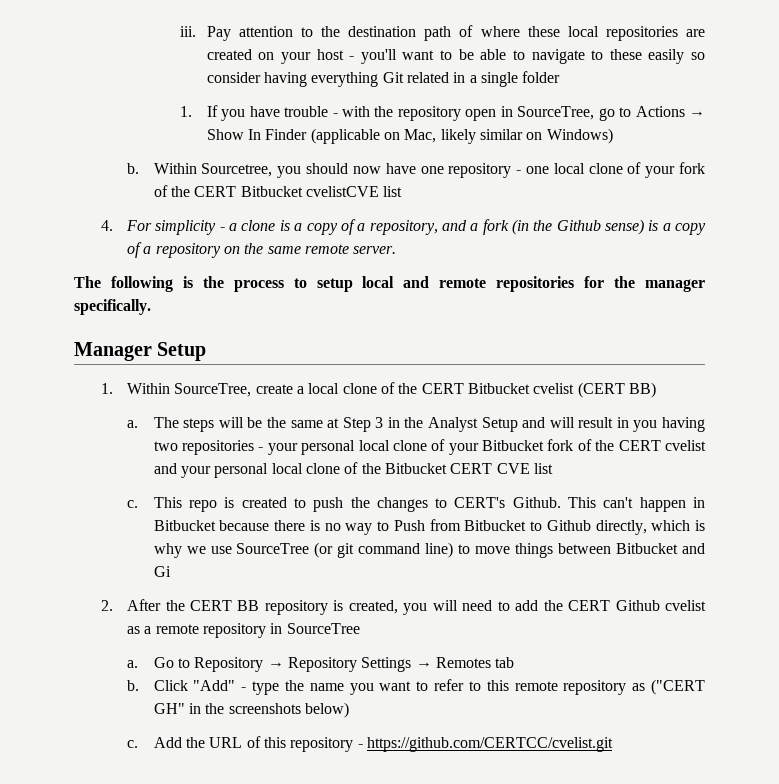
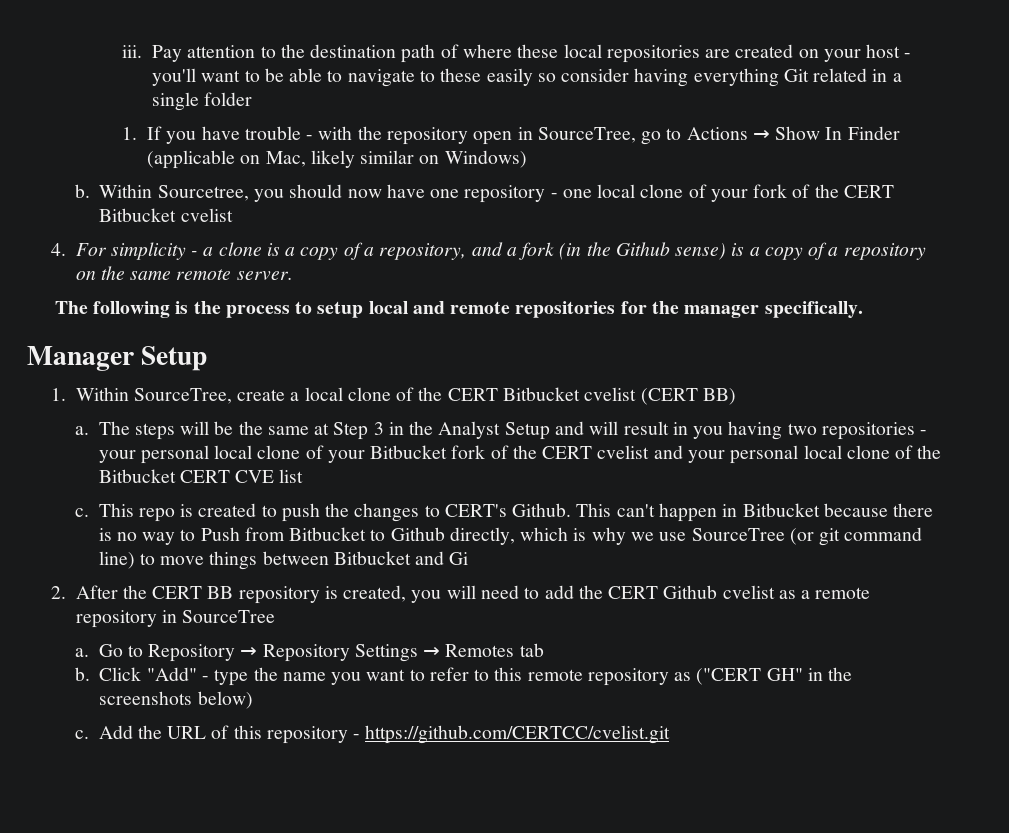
- Within Sourcetree, you should now have one repository - one local clone of your fork of the CERT Bitbucket cvelistCVE list
+ Within Sourcetree, you should now have one repository - one local clone of your fork of the CERT Bitbucket cvelist

